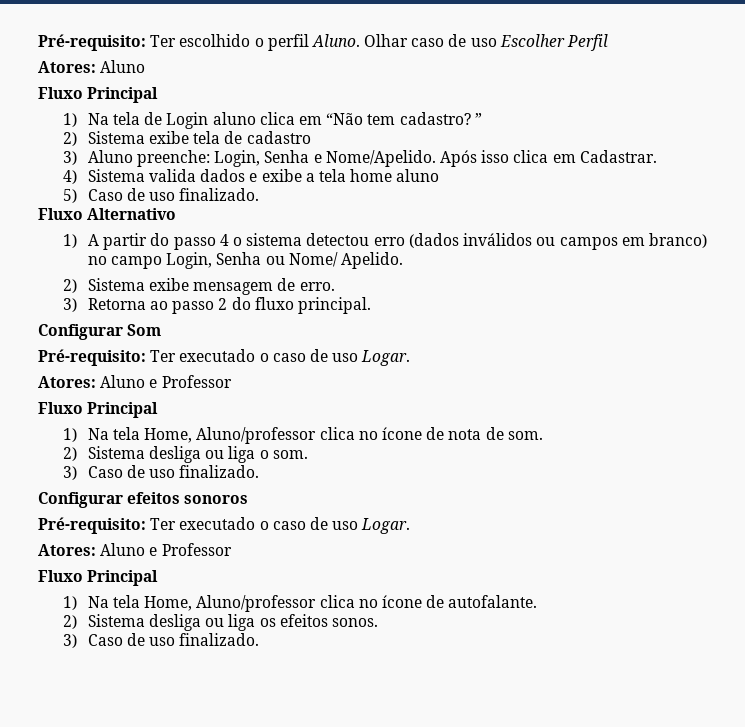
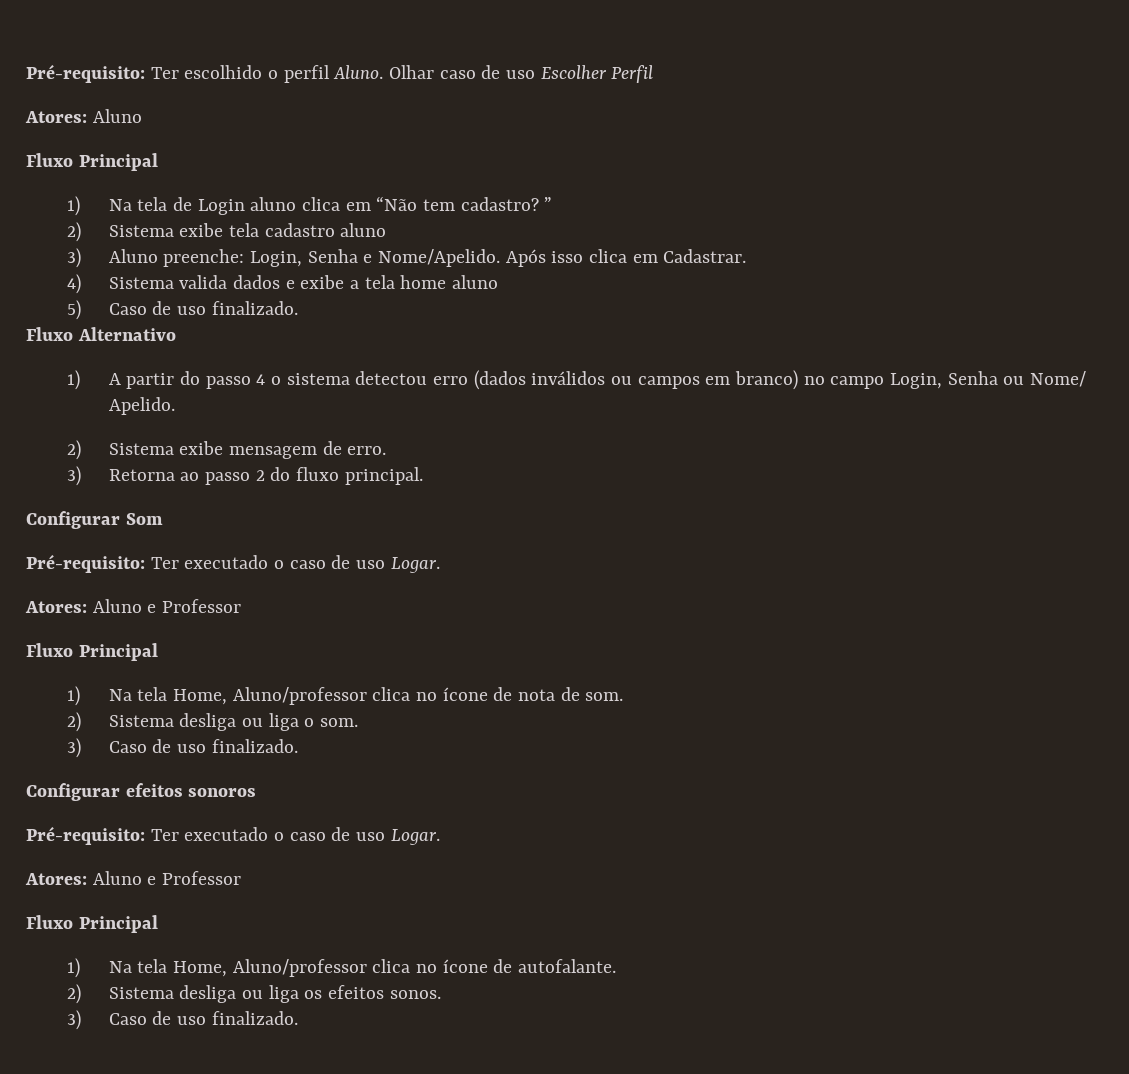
- 2) Sistema exibe tela de cadastro
+ 2) Sistema exibe tela cadastro aluno

